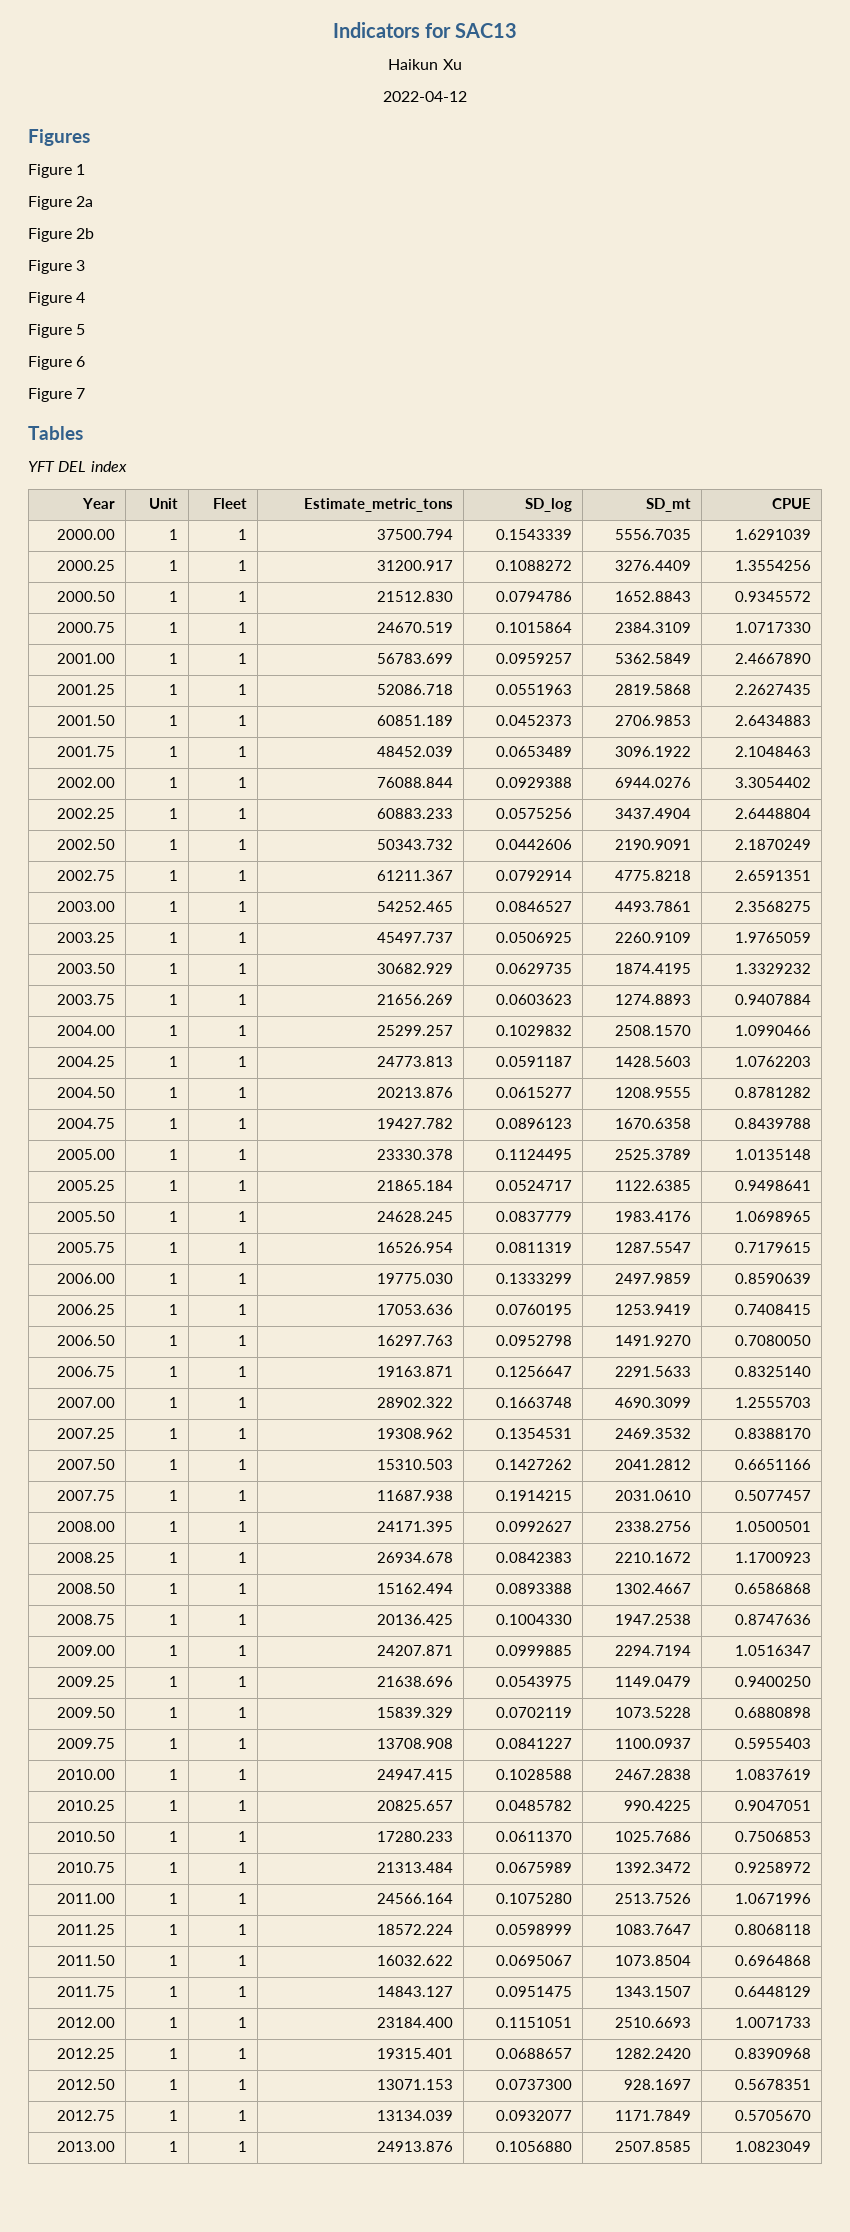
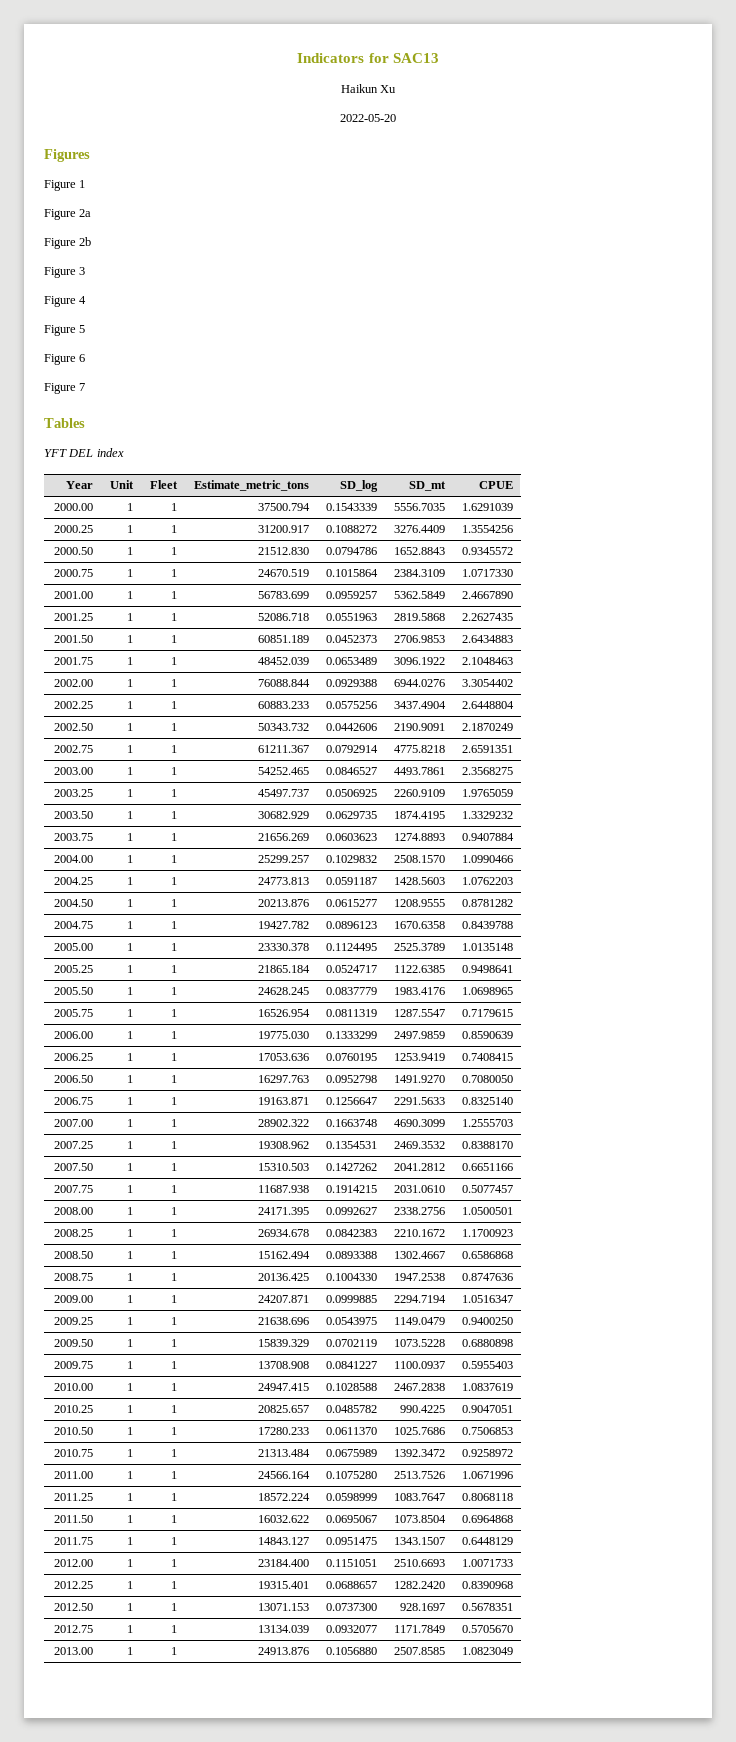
- 2022-04-12
+ 2022-05-20

